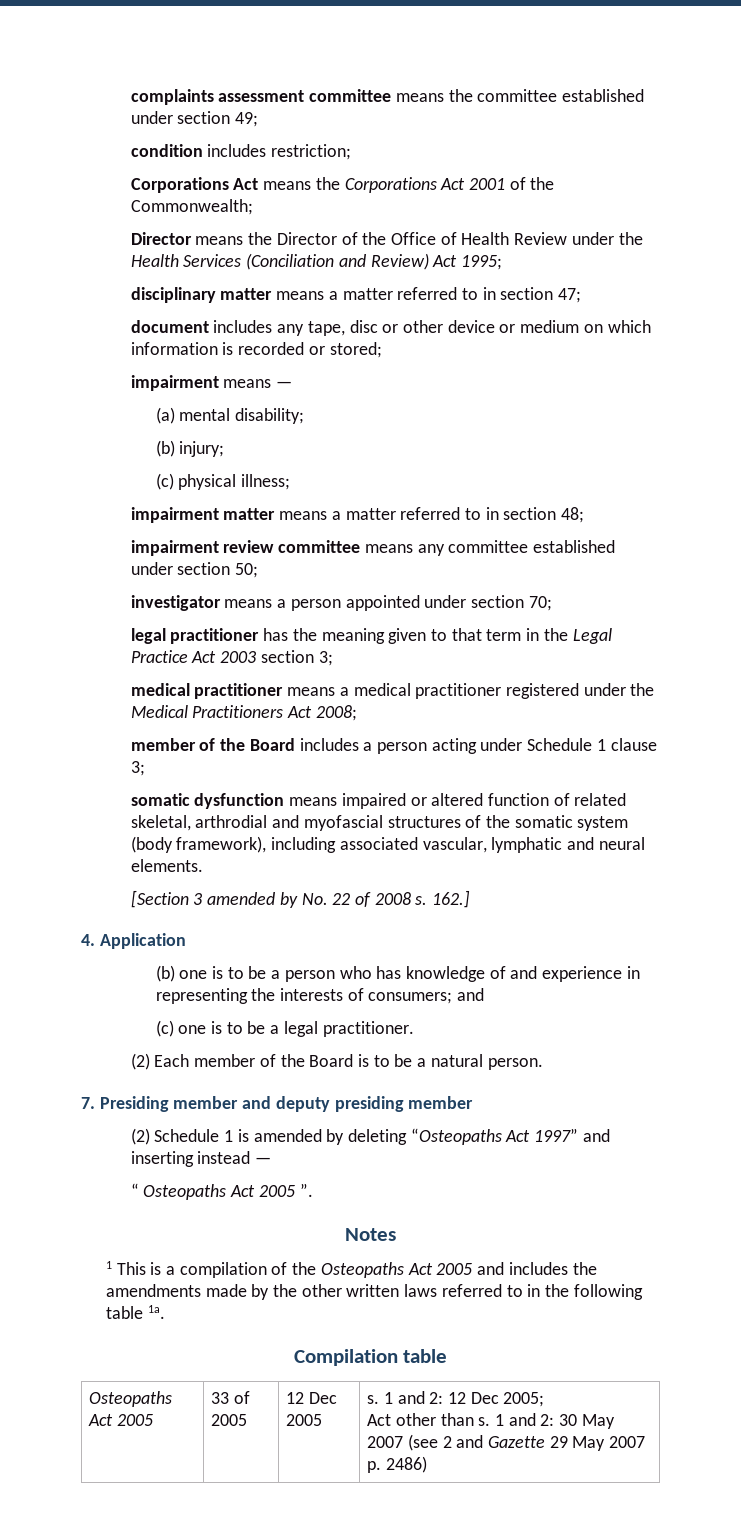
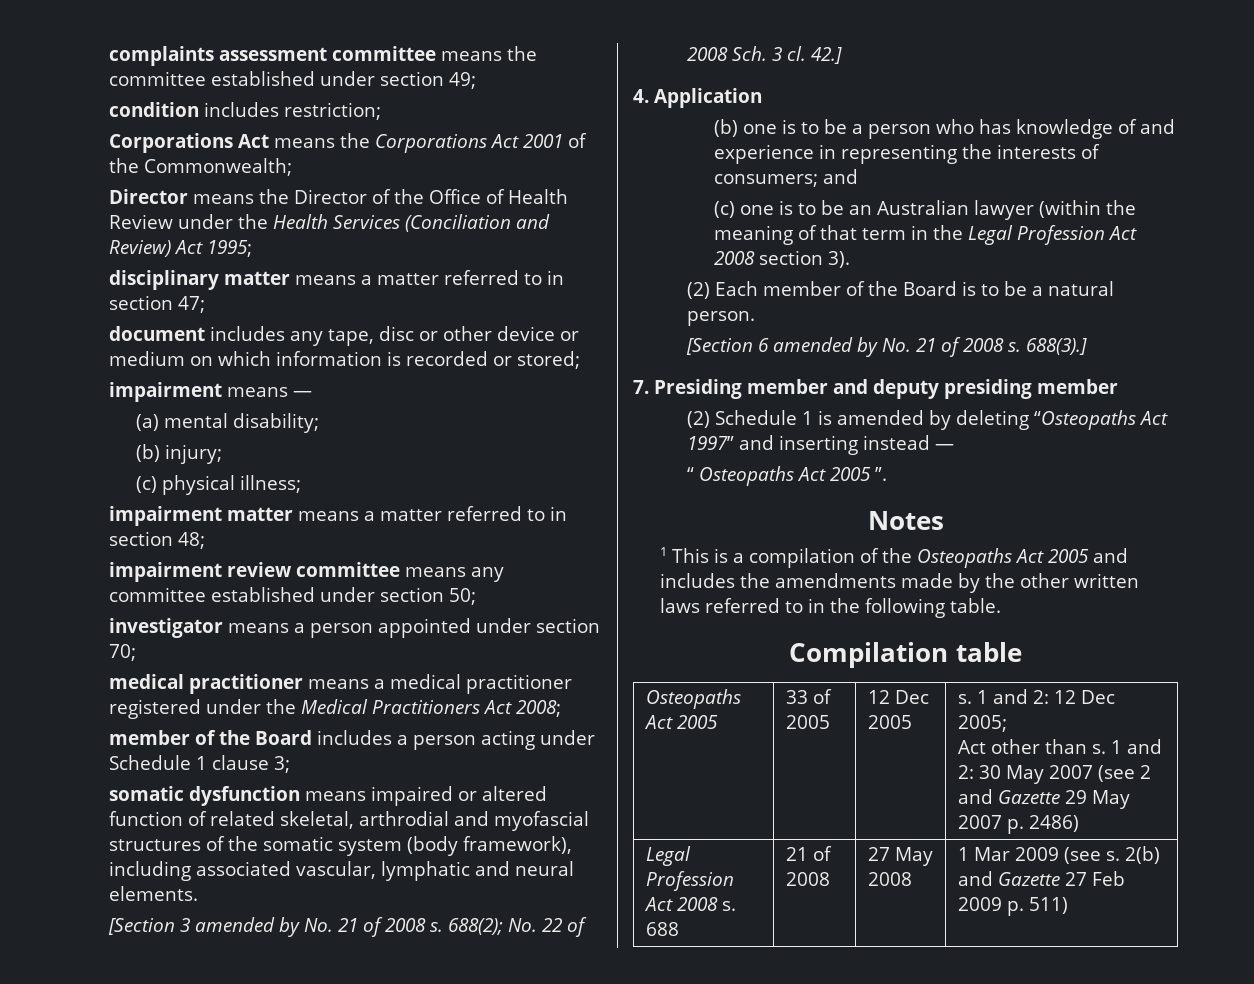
- legal practitioner has the meaning given to that term in the Legal Practice Act 2003 section 3;
- [Section 3 amended by No. 22 of 2008 s. 162.]
+ [Section 3 amended by No. 21 of 2008 s. 688(2); No. 22 of 2008 Sch. 3 cl. 42.]
- (c) one is to be a legal practitioner.
+ (c) one is to be an Australian lawyer (within the meaning of that term in the Legal Profession Act 2008 section 3).
+ [Section 6 amended by No. 21 of 2008 s. 688(3).]
- 1 This is a compilation of the Osteopaths Act 2005 and includes the amendments made by the other written laws referred to in the following table 1a.
+ 1 This is a compilation of the Osteopaths Act 2005 and includes the amendments made by the other written laws referred to in the following table.
+ Legal Profession Act 2008 s. 688 | 21 of 2008 | 27 May 2008 | 1 Mar 2009 (see s. 2(b) and Gazette 27 Feb 2009 p. 511)

